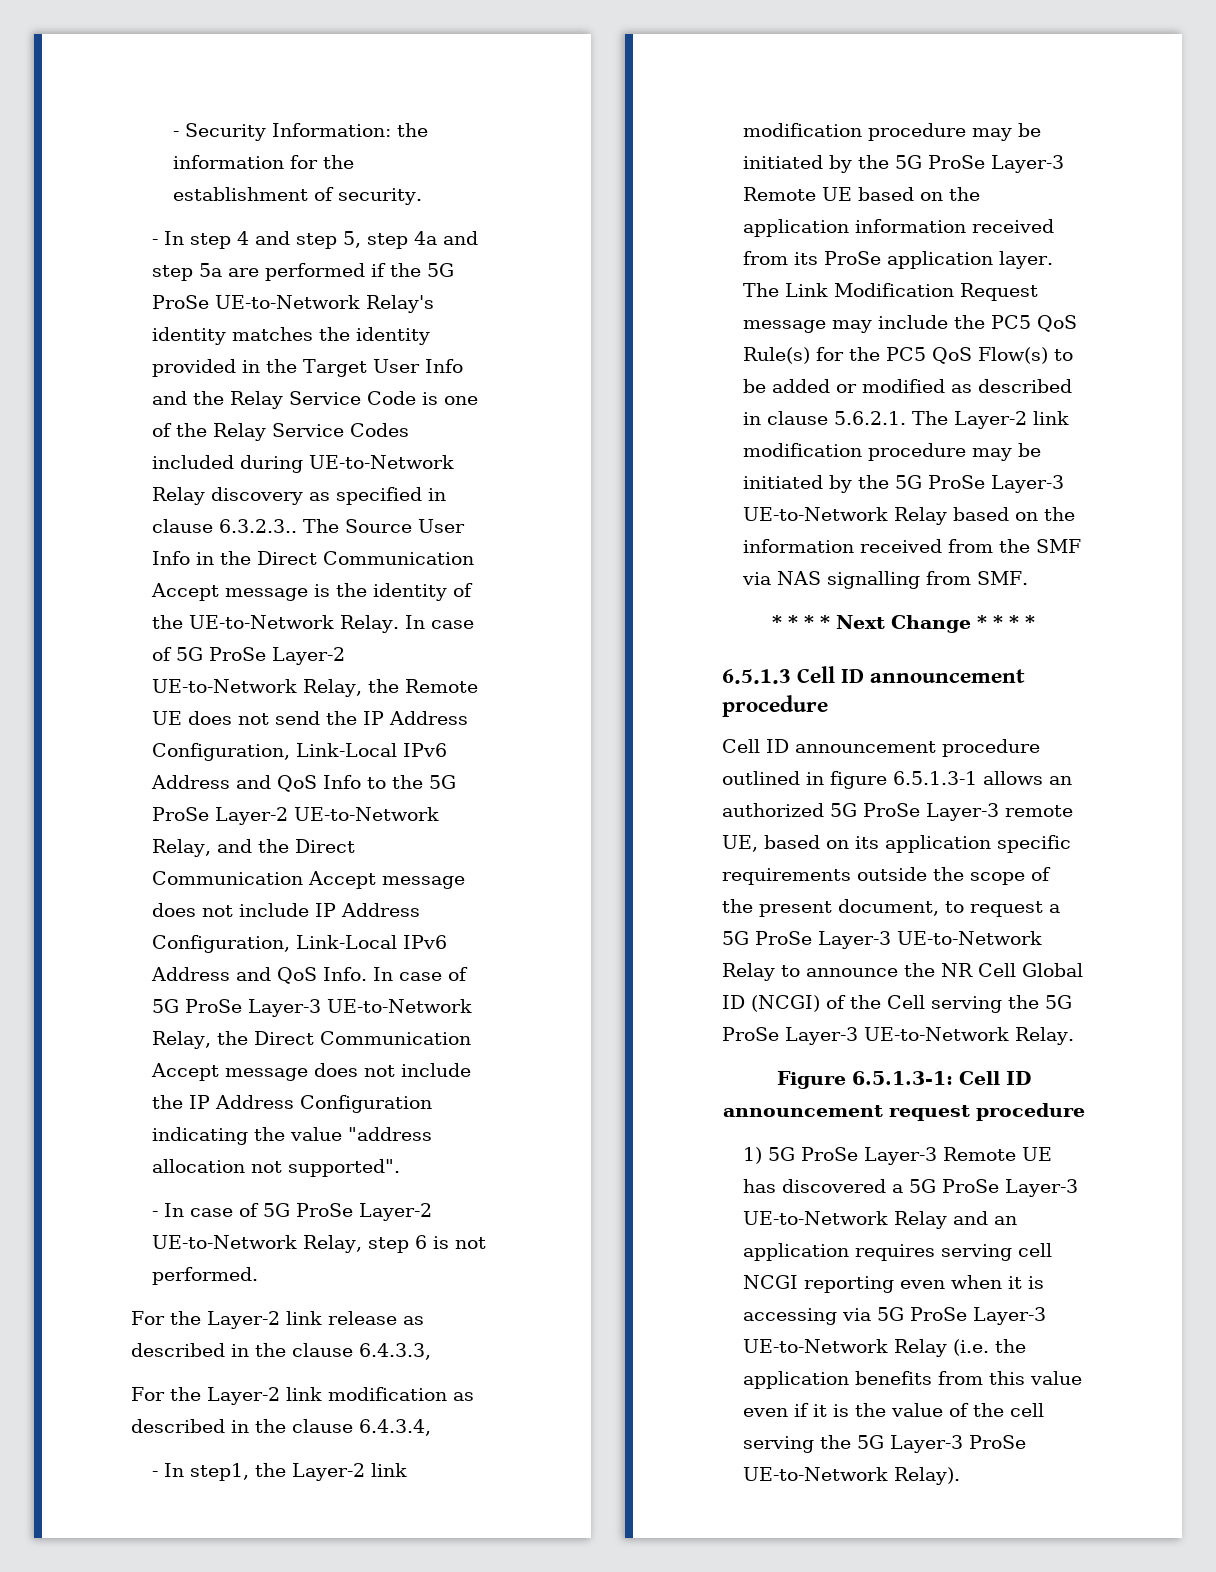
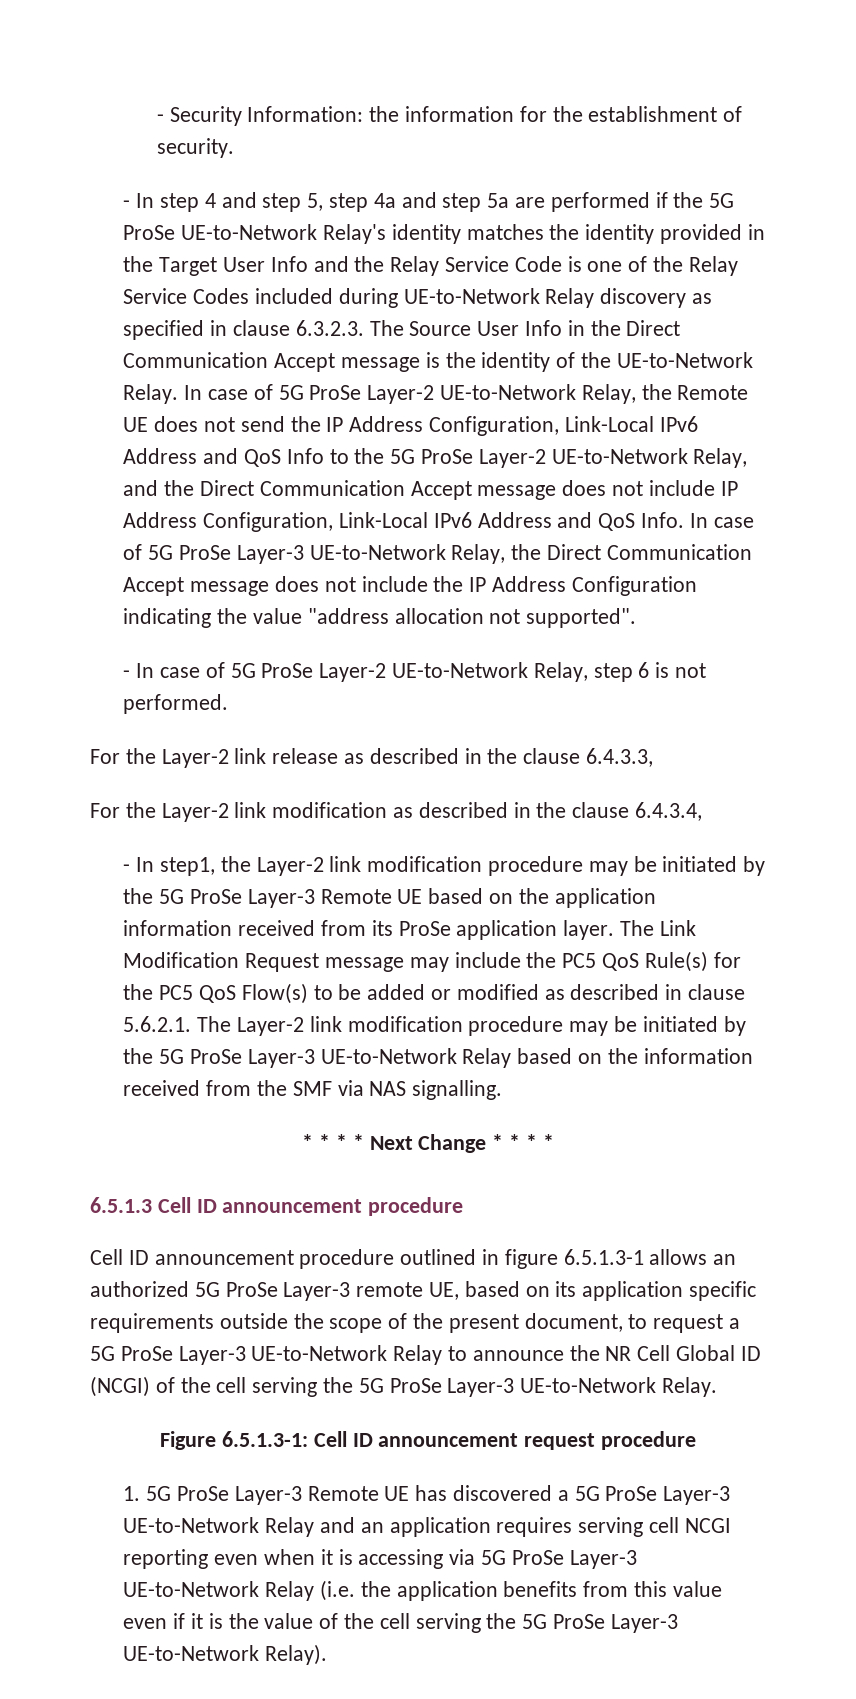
- - In step 4 and step 5, step 4a and step 5a are performed if the 5G ProSe UE-to-Network Relay's identity matches the identity provided in the Target User Info and the Relay Service Code is one of the Relay Service Codes included during UE-to-Network Relay discovery as specified in clause 6.3.2.3.. The Source User Info in the Direct Communication Accept message is the identity of the UE-to-Network Relay.
+ - In step 4 and step 5, step 4a and step 5a are performed if the 5G ProSe UE-to-Network Relay's identity matches the identity provided in the Target User Info and the Relay Service Code is one of the Relay Service Codes included during UE-to-Network Relay discovery as specified in clause 6.3.2.3. The Source User Info in the Direct Communication Accept message is the identity of the UE-to-Network Relay.
- The Link Modification Request message may include the PC5 QoS Rule(s) for the PC5 QoS Flow(s) to be added or modified as described in clause 5.6.2.1. The Layer-2 link modification procedure may be initiated by the 5G ProSe Layer-3 UE-to-Network Relay based on the information received from the SMF via NAS signalling from SMF.
+ The Link Modification Request message may include the PC5 QoS Rule(s) for the PC5 QoS Flow(s) to be added or modified as described in clause 5.6.2.1. The Layer-2 link modification procedure may be initiated by the 5G ProSe Layer-3 UE-to-Network Relay based on the information received from the SMF via NAS signalling.
- Cell ID announcement procedure outlined in figure 6.5.1.3-1 allows an authorized 5G ProSe Layer-3 remote UE, based on its application specific requirements outside the scope of the present document, to request a 5G ProSe Layer-3 UE-to-Network Relay to announce the NR Cell Global ID (NCGI) of the Cell serving the 5G ProSe Layer-3 UE-to-Network Relay.
+ Cell ID announcement procedure outlined in figure 6.5.1.3-1 allows an authorized 5G ProSe Layer-3 remote UE, based on its application specific requirements outside the scope of the present document, to request a 5G ProSe Layer-3 UE-to-Network Relay to announce the NR Cell Global ID (NCGI) of the cell serving the 5G ProSe Layer-3 UE-to-Network Relay.
- 1) 5G ProSe Layer-3 Remote UE has discovered a 5G ProSe Layer-3 UE-to-Network Relay and an application requires serving cell NCGI reporting even when it is accessing via 5G ProSe Layer-3 UE-to-Network Relay (i.e. the application benefits from this value even if it is the value of the cell serving the 5G Layer-3 ProSe UE-to-Network Relay).
+ 1. 5G ProSe Layer-3 Remote UE has discovered a 5G ProSe Layer-3 UE-to-Network Relay and an application requires serving cell NCGI reporting even when it is accessing via 5G ProSe Layer-3 UE-to-Network Relay (i.e. the application benefits from this value even if it is the value of the cell serving the 5G ProSe Layer-3 UE-to-Network Relay).

